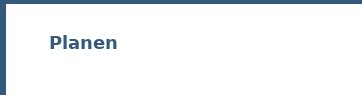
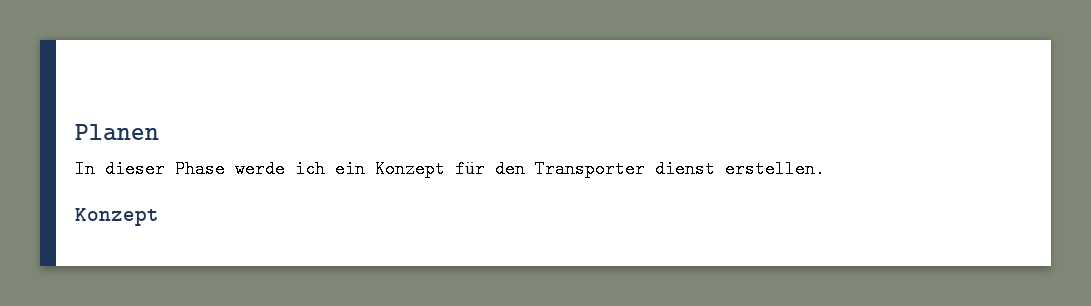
+ In dieser Phase werde ich ein Konzept für den Transporter dienst erstellen.
+ Konzept

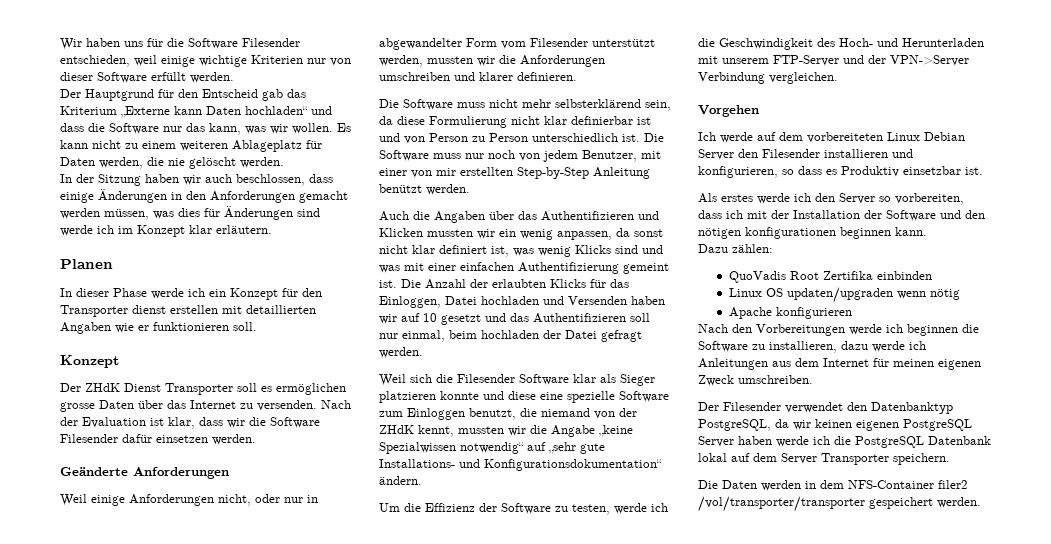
+ Wir haben uns für die Software Filesender entschieden, weil einige wichtige Kriterien nur von dieser Software erfüllt werden.
+ Der Hauptgrund für den Entscheid gab das Kriterium „Externe kann Daten hochladen“ und dass die Software nur das kann, was wir wollen. Es kann nicht zu einem weiteren Ablageplatz für Daten werden, die nie gelöscht werden.
+ In der Sitzung haben wir auch beschlossen, dass einige Änderungen in den Anforderungen gemacht werden müssen, was dies für Änderungen sind werde ich im Konzept klar erläutern.
- In dieser Phase werde ich ein Konzept für den Transporter dienst erstellen.
+ In dieser Phase werde ich ein Konzept für den Transporter dienst erstellen mit detaillierten Angaben wie er funktionieren soll.
  Konzept
+ Der ZHdK Dienst Transporter soll es ermöglichen grosse Daten über das Internet zu versenden. Nach der Evaluation ist klar, dass wir die Software Filesender dafür einsetzen werden.
+ Geänderte Anforderungen
+ Weil einige Anforderungen nicht, oder nur in abgewandelter Form vom Filesender unterstützt werden, mussten wir die Anforderungen umschreiben und klarer definieren.
+ Die Software muss nicht mehr selbsterklärend sein, da diese Formulierung nicht klar definierbar ist und von Person zu Person unterschiedlich ist. Die Software muss nur noch von jedem Benutzer, mit einer von mir erstellten Step-by-Step Anleitung benützt werden.
+ Auch die Angaben über das Authentifizieren und Klicken mussten wir ein wenig anpassen, da sonst nicht klar definiert ist, was wenig Klicks sind und was mit einer einfachen Authentifizierung gemeint ist. Die Anzahl der erlaubten Klicks für das Einloggen, Datei hochladen und Versenden haben wir auf 10 gesetzt und das Authentifizieren soll nur einmal, beim hochladen der Datei gefragt werden.
+ Weil sich die Filesender Software klar als Sieger platzieren konnte und diese eine spezielle Software zum Einloggen benutzt, die niemand von der ZHdK kennt, mussten wir die Angabe „keine Spezialwissen notwendig“ auf „sehr gute Installations- und Konfigurationsdokumentation“ ändern.
+ Um die Effizienz der Software zu testen, werde ich die Geschwindigkeit des Hoch- und Herunterladen mit unserem FTP-Server und der VPN->Server Verbindung vergleichen.
+ Vorgehen
+ Ich werde auf dem vorbereiteten Linux Debian Server den Filesender installieren und konfigurieren, so dass es Produktiv einsetzbar ist.
+ Als erstes werde ich den Server so vorbereiten, dass ich mit der Installation der Software und den nötigen konfigurationen beginnen kann.
+ Dazu zählen:
+ QuoVadis Root Zertifika einbinden
+ Linux OS updaten/upgraden wenn nötig
+ Apache konfigurieren
+ Nach den Vorbereitungen werde ich beginnen die Software zu installieren, dazu werde ich Anleitungen aus dem Internet für meinen eigenen Zweck umschreiben.
+ Der Filesender verwendet den Datenbanktyp PostgreSQL, da wir keinen eigenen PostgreSQL Server haben werde ich die PostgreSQL Datenbank lokal auf dem Server Transporter speichern.
+ Die Daten werden in dem NFS-Container filer2 /vol/transporter/transporter gespeichert werden.

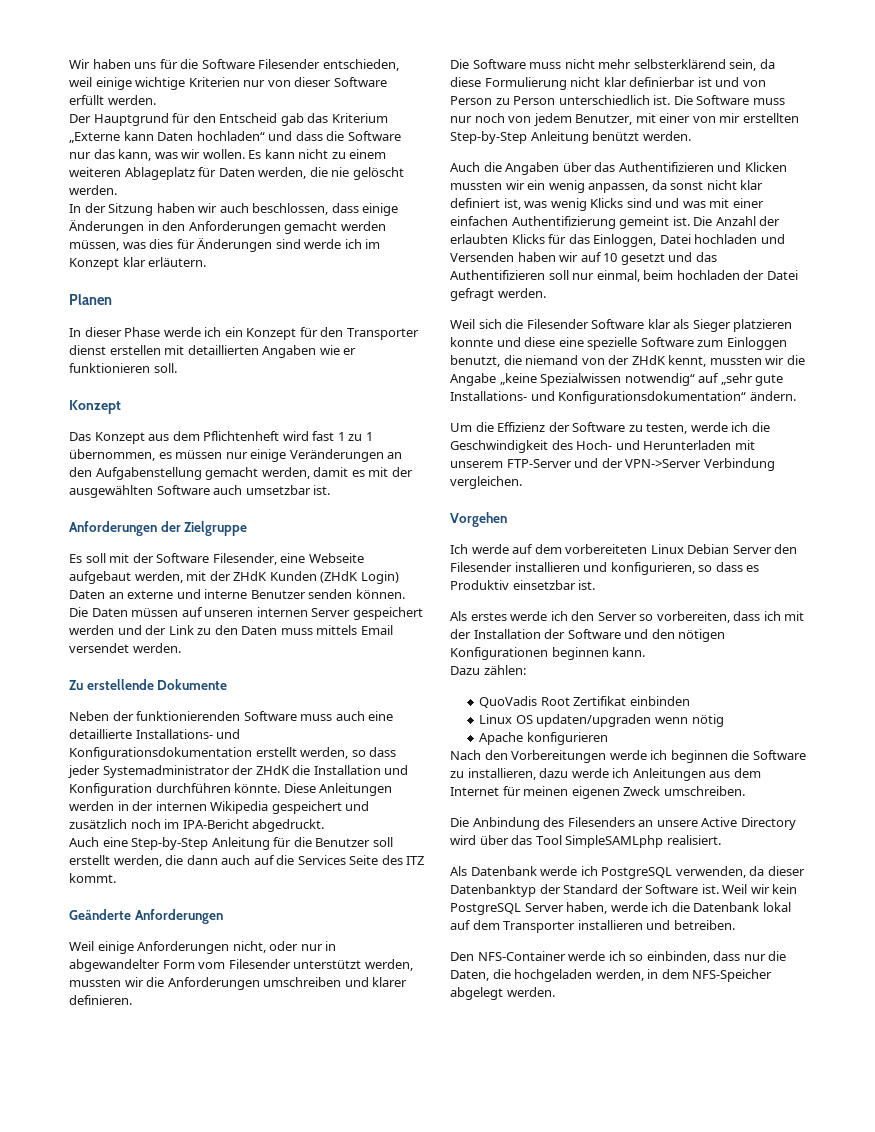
- Der ZHdK Dienst Transporter soll es ermöglichen grosse Daten über das Internet zu versenden. Nach der Evaluation ist klar, dass wir die Software Filesender dafür einsetzen werden.
+ Das Konzept aus dem Pflichtenheft wird fast 1 zu 1 übernommen, es müssen nur einige Veränderungen an den Aufgabenstellung gemacht werden, damit es mit der ausgewählten Software auch umsetzbar ist.
+ Anforderungen der Zielgruppe
+ Es soll mit der Software Filesender, eine Webseite aufgebaut werden, mit der ZHdK Kunden (ZHdK Login) Daten an externe und interne Benutzer senden können. Die Daten müssen auf unseren internen Server gespeichert werden und der Link zu den Daten muss mittels Email versendet werden.
+ Zu erstellende Dokumente
+ Neben der funktionierenden Software muss auch eine detaillierte Installations- und Konfigurationsdokumentation erstellt werden, so dass jeder Systemadministrator der ZHdK die Installation und Konfiguration durchführen könnte. Diese Anleitungen werden in der internen Wikipedia gespeichert und zusätzlich noch im IPA-Bericht abgedruckt.
+ Auch eine Step-by-Step Anleitung für die Benutzer soll erstellt werden, die dann auch auf die Services Seite des ITZ kommt.
- Als erstes werde ich den Server so vorbereiten, dass ich mit der Installation der Software und den nötigen konfigurationen beginnen kann.
+ Als erstes werde ich den Server so vorbereiten, dass ich mit der Installation der Software und den nötigen Konfigurationen beginnen kann.
- QuoVadis Root Zertifika einbinden
+ QuoVadis Root Zertifikat einbinden
- Der Filesender verwendet den Datenbanktyp PostgreSQL, da wir keinen eigenen PostgreSQL Server haben werde ich die PostgreSQL Datenbank lokal auf dem Server Transporter speichern.
- Die Daten werden in dem NFS-Container filer2 /vol/transporter/transporter gespeichert werden.
+ Die Anbindung des Filesenders an unsere Active Directory wird über das Tool SimpleSAMLphp realisiert.
+ Als Datenbank werde ich PostgreSQL verwenden, da dieser Datenbanktyp der Standard der Software ist. Weil wir kein PostgreSQL Server haben, werde ich die Datenbank lokal auf dem Transporter installieren und betreiben.
+ Den NFS-Container werde ich so einbinden, dass nur die Daten, die hochgeladen werden, in dem NFS-Speicher abgelegt werden.

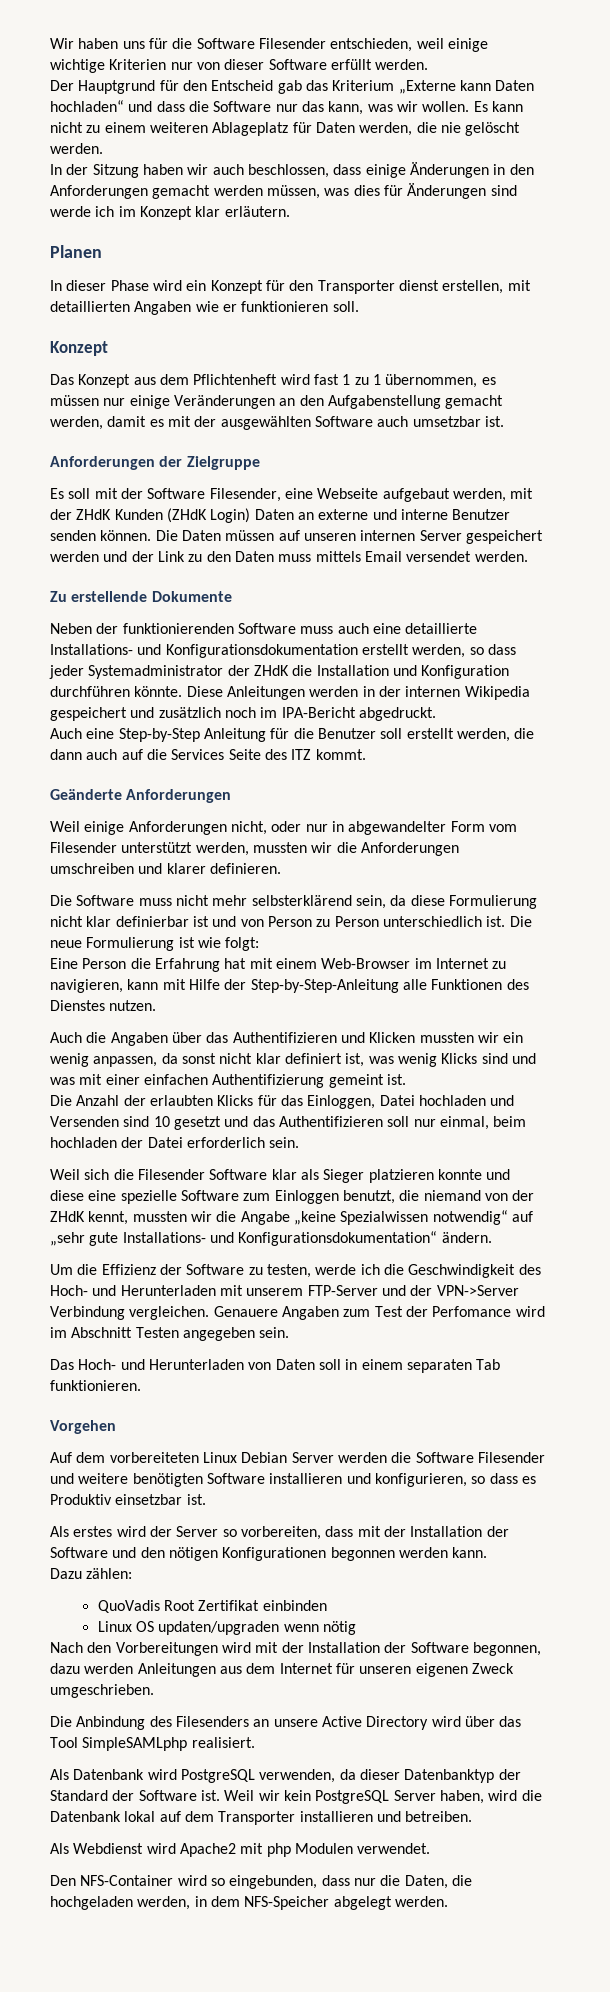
- In dieser Phase werde ich ein Konzept für den Transporter dienst erstellen mit detaillierten Angaben wie er funktionieren soll.
+ In dieser Phase wird ein Konzept für den Transporter dienst erstellen, mit detaillierten Angaben wie er funktionieren soll.
- Die Software muss nur noch von jedem Benutzer, mit einer von mir erstellten Step-by-Step Anleitung benützt werden.
+ Die neue Formulierung ist wie folgt:
+ Eine Person die Erfahrung hat mit einem Web-Browser im Internet zu navigieren, kann mit Hilfe der Step-by-Step-Anleitung alle Funktionen des Dienstes nutzen.
- Auch die Angaben über das Authentifizieren und Klicken mussten wir ein wenig anpassen, da sonst nicht klar definiert ist, was wenig Klicks sind und was mit einer einfachen Authentifizierung gemeint ist. Die Anzahl der erlaubten Klicks für das Einloggen, Datei hochladen und Versenden haben wir auf 10 gesetzt und das Authentifizieren soll nur einmal, beim hochladen der Datei gefragt werden.
+ Auch die Angaben über das Authentifizieren und Klicken mussten wir ein wenig anpassen, da sonst nicht klar definiert ist, was wenig Klicks sind und was mit einer einfachen Authentifizierung gemeint ist.
+ Die Anzahl der erlaubten Klicks für das Einloggen, Datei hochladen und Versenden sind 10 gesetzt und das Authentifizieren soll nur einmal, beim hochladen der Datei erforderlich sein.
- Um die Effizienz der Software zu testen, werde ich die Geschwindigkeit des Hoch- und Herunterladen mit unserem FTP-Server und der VPN->Server Verbindung vergleichen.
+ Um die Effizienz der Software zu testen, werde ich die Geschwindigkeit des Hoch- und Herunterladen mit unserem FTP-Server und der VPN->Server Verbindung vergleichen. Genauere Angaben zum Test der Perfomance wird im Abschnitt Testen angegeben sein.
+ Das Hoch- und Herunterladen von Daten soll in einem separaten Tab funktionieren.
  Vorgehen
- Ich werde auf dem vorbereiteten Linux Debian Server den Filesender installieren und konfigurieren, so dass es Produktiv einsetzbar ist.
+ Auf dem vorbereiteten Linux Debian Server werden die Software Filesender und weitere benötigten Software installieren und konfigurieren, so dass es Produktiv einsetzbar ist.
- Als erstes werde ich den Server so vorbereiten, dass ich mit der Installation der Software und den nötigen Konfigurationen beginnen kann.
+ Als erstes wird der Server so vorbereiten, dass mit der Installation der Software und den nötigen Konfigurationen begonnen werden kann.
- Apache konfigurieren
- Nach den Vorbereitungen werde ich beginnen die Software zu installieren, dazu werde ich Anleitungen aus dem Internet für meinen eigenen Zweck umschreiben.
+ Nach den Vorbereitungen wird mit der Installation der Software begonnen, dazu werden Anleitungen aus dem Internet für unseren eigenen Zweck umgeschrieben.
- Als Datenbank werde ich PostgreSQL verwenden, da dieser Datenbanktyp der Standard der Software ist.
+ Als Datenbank wird PostgreSQL verwenden, da dieser Datenbanktyp der Standard der Software ist.
- Weil wir kein PostgreSQL Server haben, werde ich die Datenbank lokal auf dem Transporter installieren und betreiben.
+ Weil wir kein PostgreSQL Server haben, wird die Datenbank lokal auf dem Transporter installieren und betreiben.
- Den NFS-Container werde ich so einbinden, dass nur die Daten, die hochgeladen werden, in dem NFS-Speicher abgelegt werden.
+ Als Webdienst wird Apache2 mit php Modulen verwendet.
+ Den NFS-Container wird so eingebunden, dass nur die Daten, die hochgeladen werden, in dem NFS-Speicher abgelegt werden.

